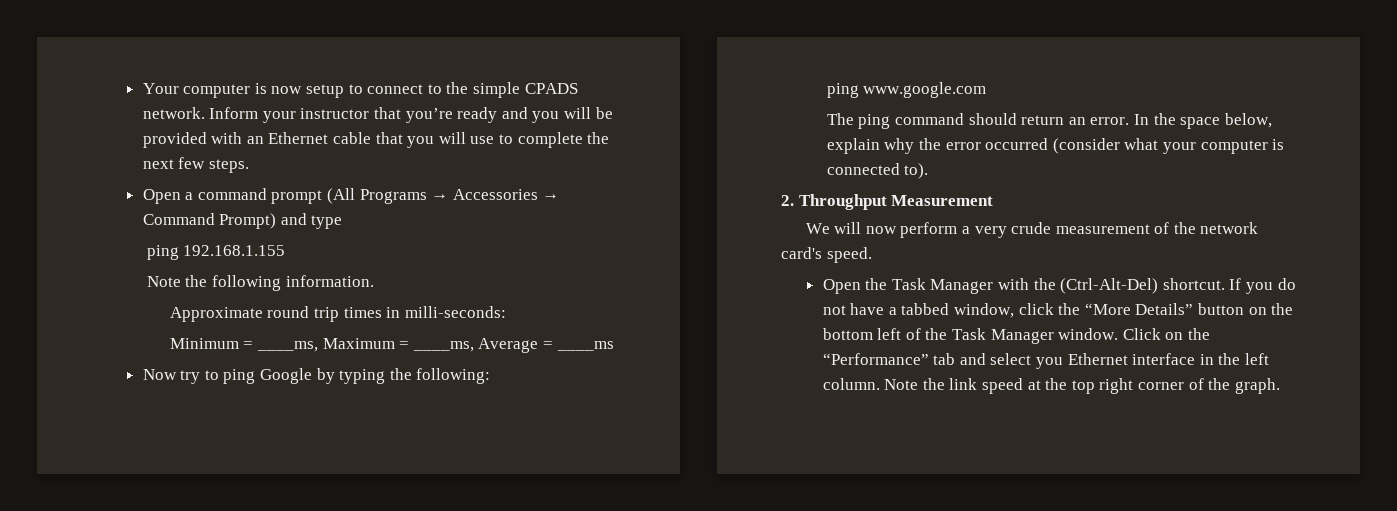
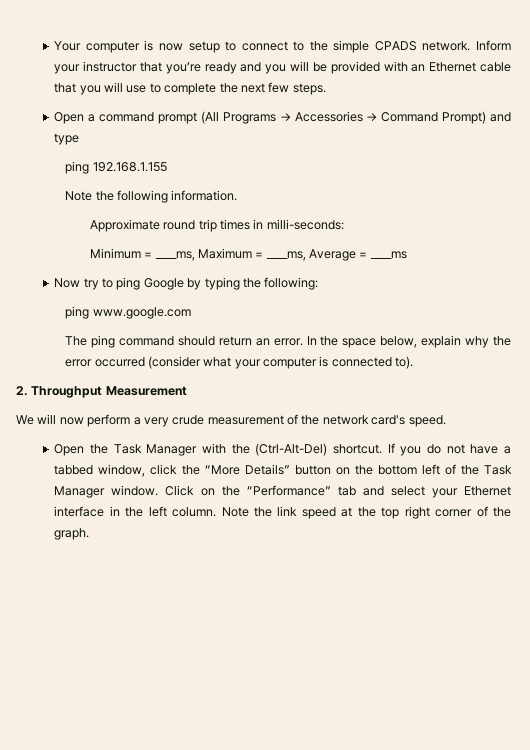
- Click on the “Performance” tab and select you Ethernet interface in the left column.
+ Click on the “Performance” tab and select your Ethernet interface in the left column.

